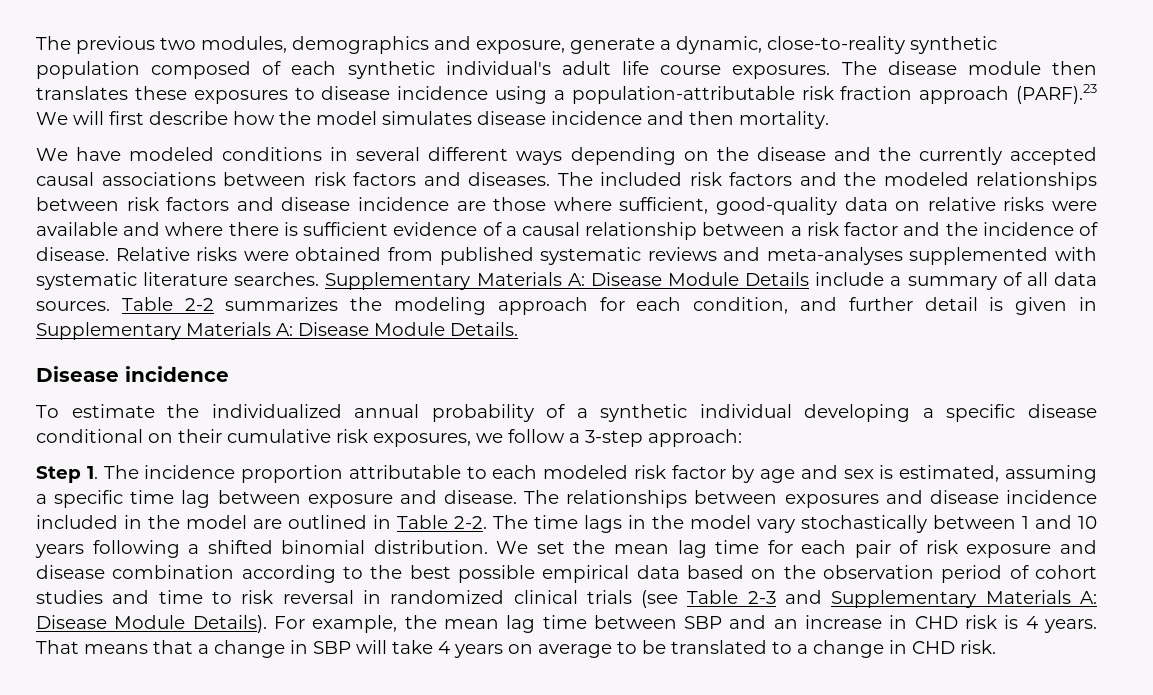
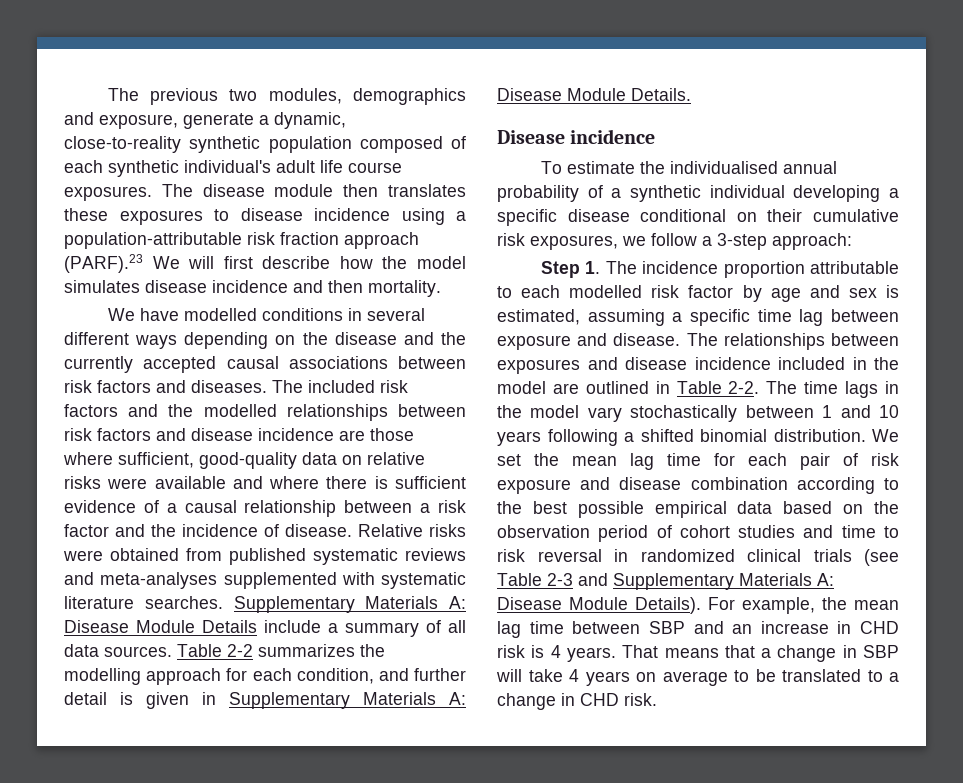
- We have modeled conditions in several different ways depending on the disease and the currently accepted causal associations between risk factors and diseases.
+ We have modelled conditions in several different ways depending on the disease and the currently accepted causal associations between risk factors and diseases.
- The included risk factors and the modeled relationships between risk factors and disease incidence are those where sufficient, good-quality data on relative risks were available and where there is sufficient evidence of a causal relationship between a risk factor and the incidence of disease.
+ The included risk factors and the modelled relationships between risk factors and disease incidence are those where sufficient, good-quality data on relative risks were available and where there is sufficient evidence of a causal relationship between a risk factor and the incidence of disease.
- Table 2-2 summarizes the modeling approach for each condition, and further detail is given in Supplementary Materials A: Disease Module Details.
+ Table 2-2 summarizes the modelling approach for each condition, and further detail is given in Supplementary Materials A: Disease Module Details.
- To estimate the individualized annual probability of a synthetic individual developing a specific disease conditional on their cumulative risk exposures, we follow a 3-step approach:
+ To estimate the individualised annual probability of a synthetic individual developing a specific disease conditional on their cumulative risk exposures, we follow a 3-step approach:
- Step 1. The incidence proportion attributable to each modeled risk factor by age and sex is estimated, assuming a specific time lag between exposure and disease.
+ Step 1. The incidence proportion attributable to each modelled risk factor by age and sex is estimated, assuming a specific time lag between exposure and disease.

